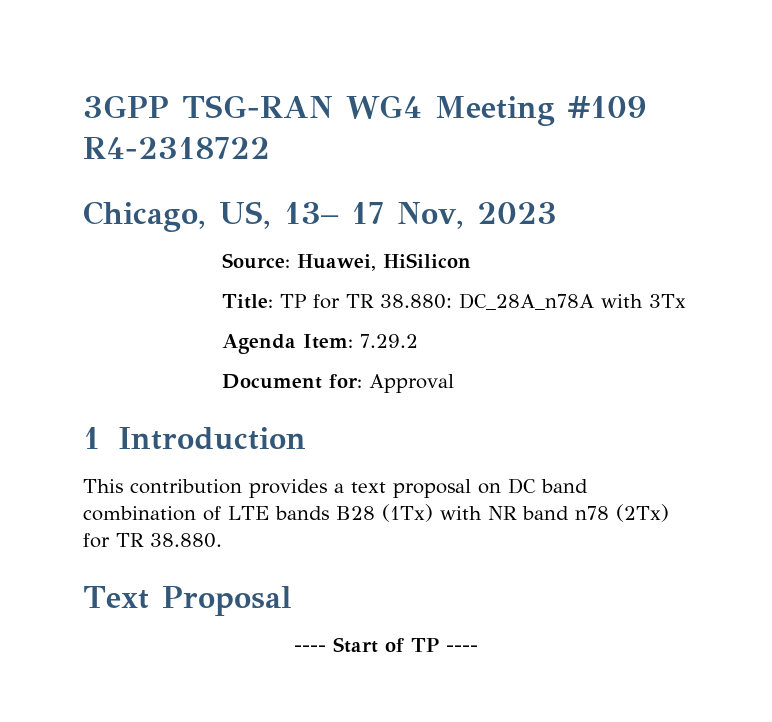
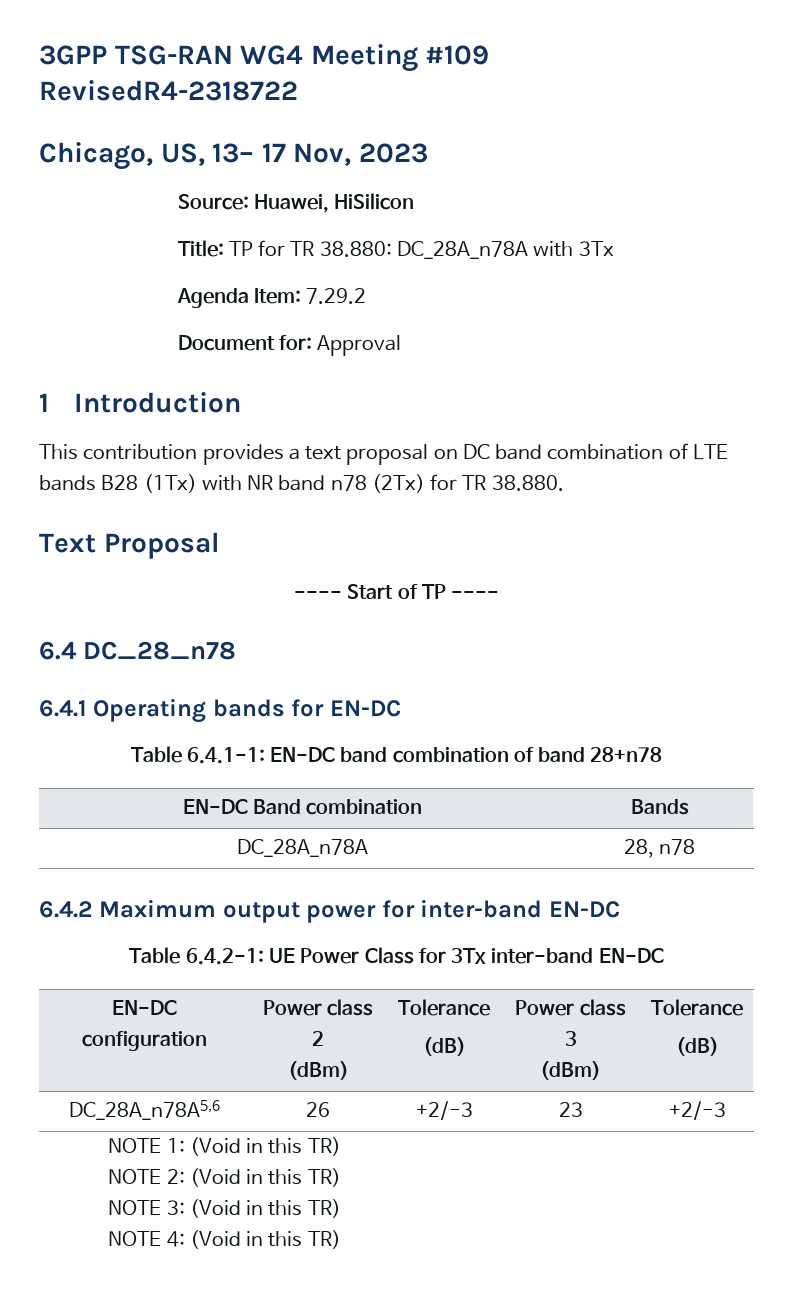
- 3GPP TSG-RAN WG4 Meeting #109 R4-2318722
+ 3GPP TSG-RAN WG4 Meeting #109 RevisedR4-2318722
+ 6.4 DC_28_n78
+ 6.4.1 Operating bands for EN-DC
+ Table 6.4.1-1: EN-DC band combination of band 28+n78
+ EN-DC Band combination | Bands
+ DC_28A_n78A | 28, n78
+ 6.4.2 Maximum output power for inter-band EN-DC
+ Table 6.4.2-1: UE Power Class for 3Tx inter-band EN-DC
+ EN-DC configuration | Power class 2
+ (dBm) | Tolerance
+ (dB) | Power class 3
+ (dBm) | Tolerance
+ (dB)
+ DC_28A_n78A5,6 | 26 | +2/-3 | 23 | +2/-3
+ NOTE 1: (Void in this TR)
+ NOTE 2: (Void in this TR)
+ NOTE 3: (Void in this TR)
+ NOTE 4: (Void in this TR)

